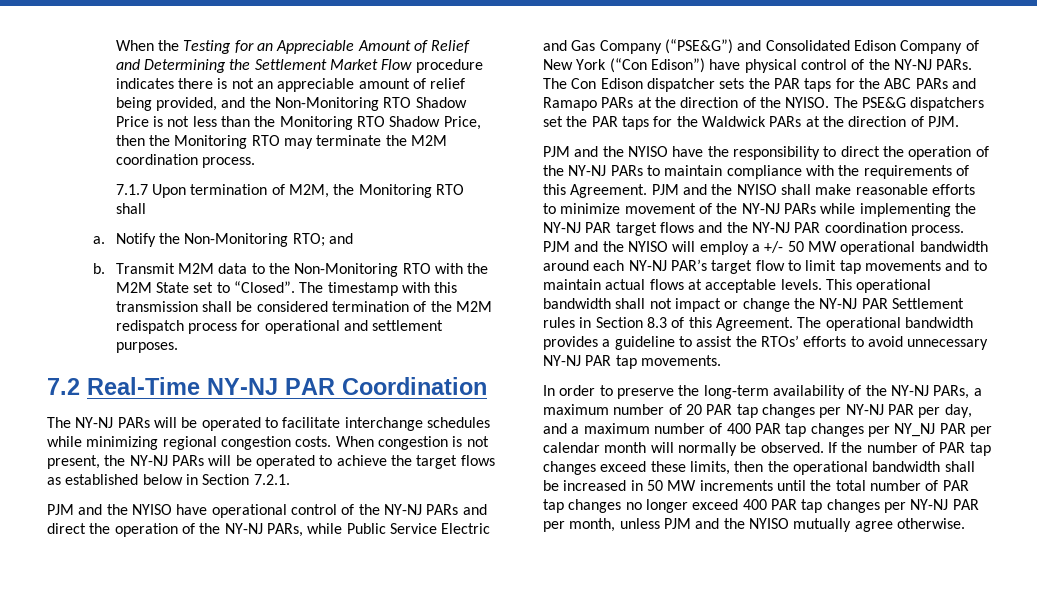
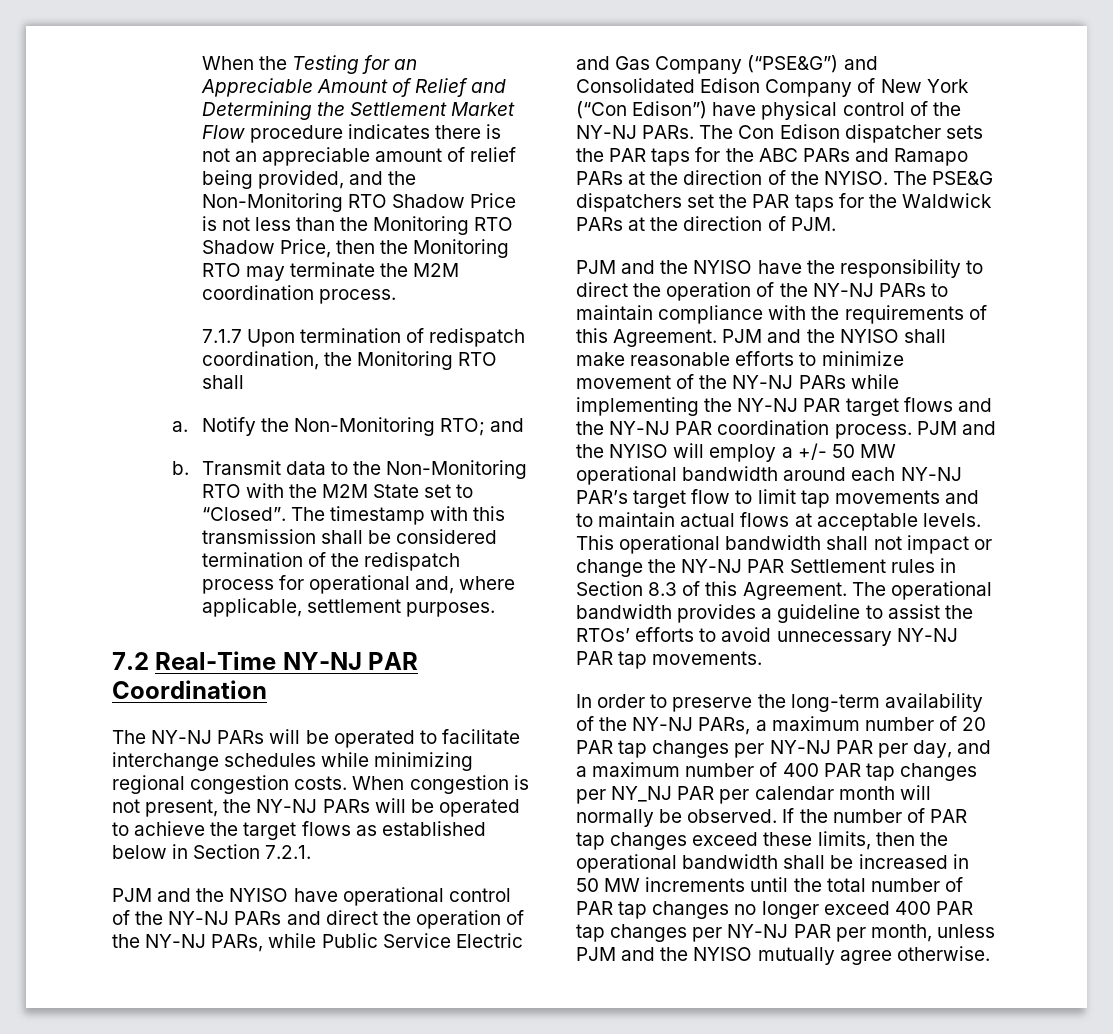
- 7.1.7 Upon termination of M2M, the Monitoring RTO shall
+ 7.1.7 Upon termination of redispatch coordination, the Monitoring RTO shall
- Transmit M2M data to the Non-Monitoring RTO with the M2M State set to “Closed”.
+ Transmit data to the Non-Monitoring RTO with the M2M State set to “Closed”.
- The timestamp with this transmission shall be considered termination of the M2M redispatch process for operational and settlement purposes.
+ The timestamp with this transmission shall be considered termination of the redispatch process for operational and, where applicable, settlement purposes.

